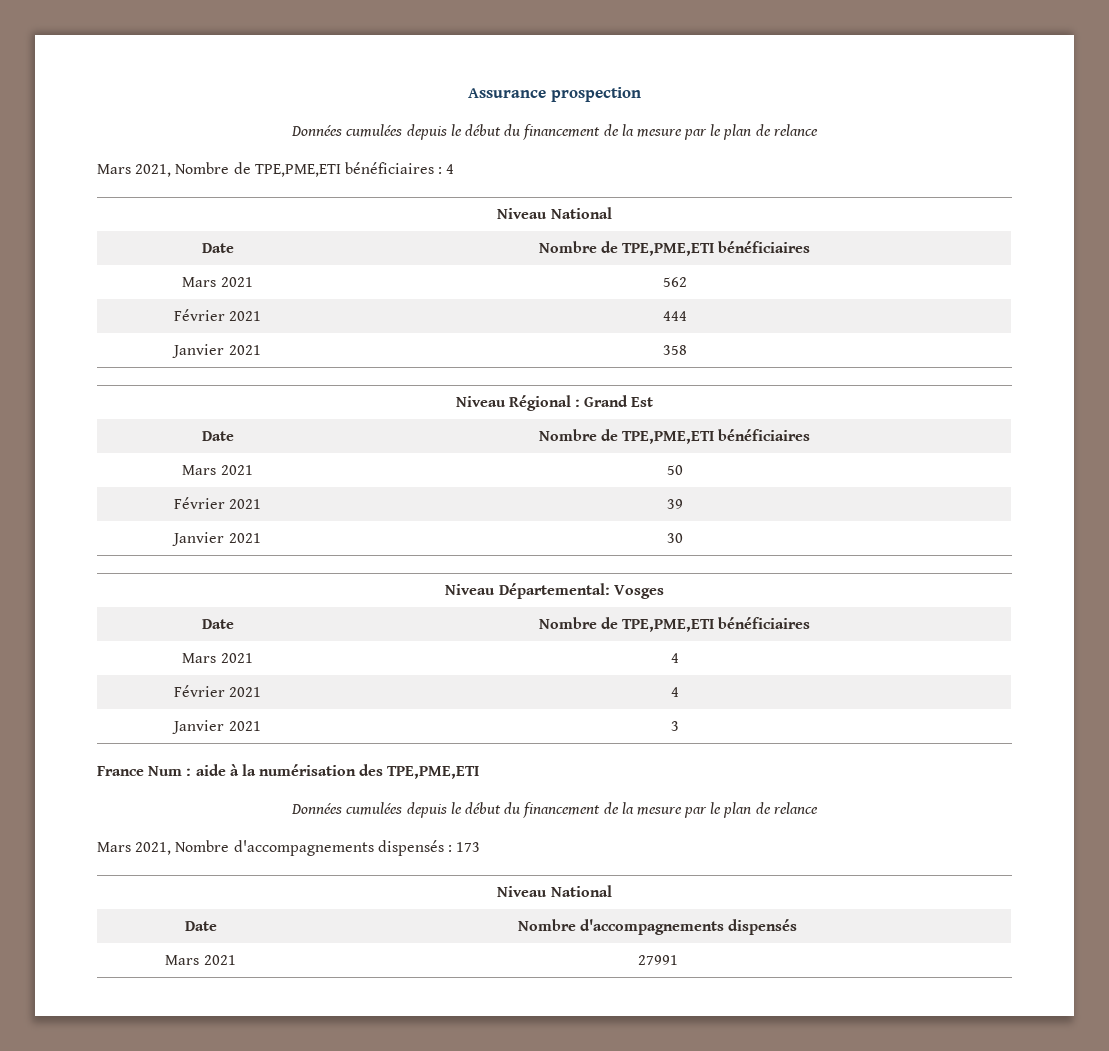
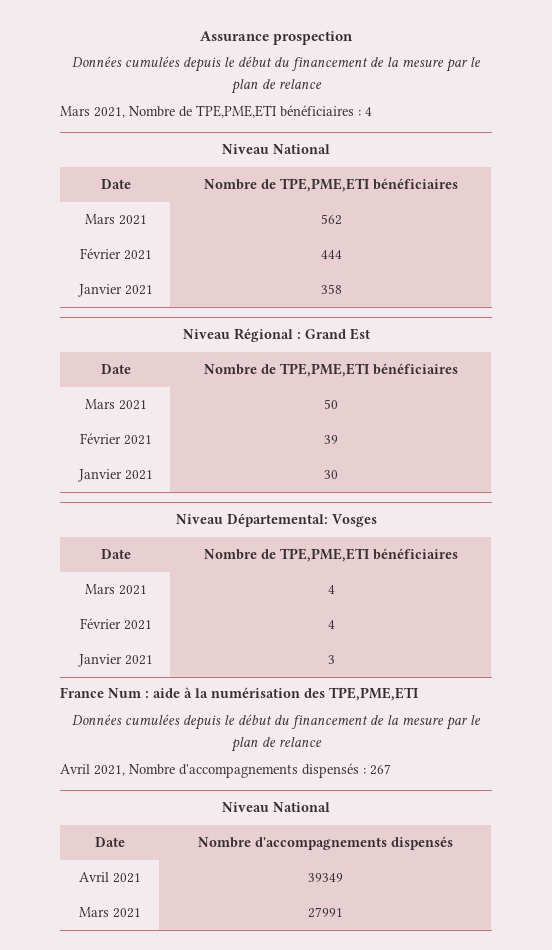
- Mars 2021, Nombre d'accompagnements dispensés : 173
+ Avril 2021, Nombre d'accompagnements dispensés : 267
+ Avril 2021 | 39349

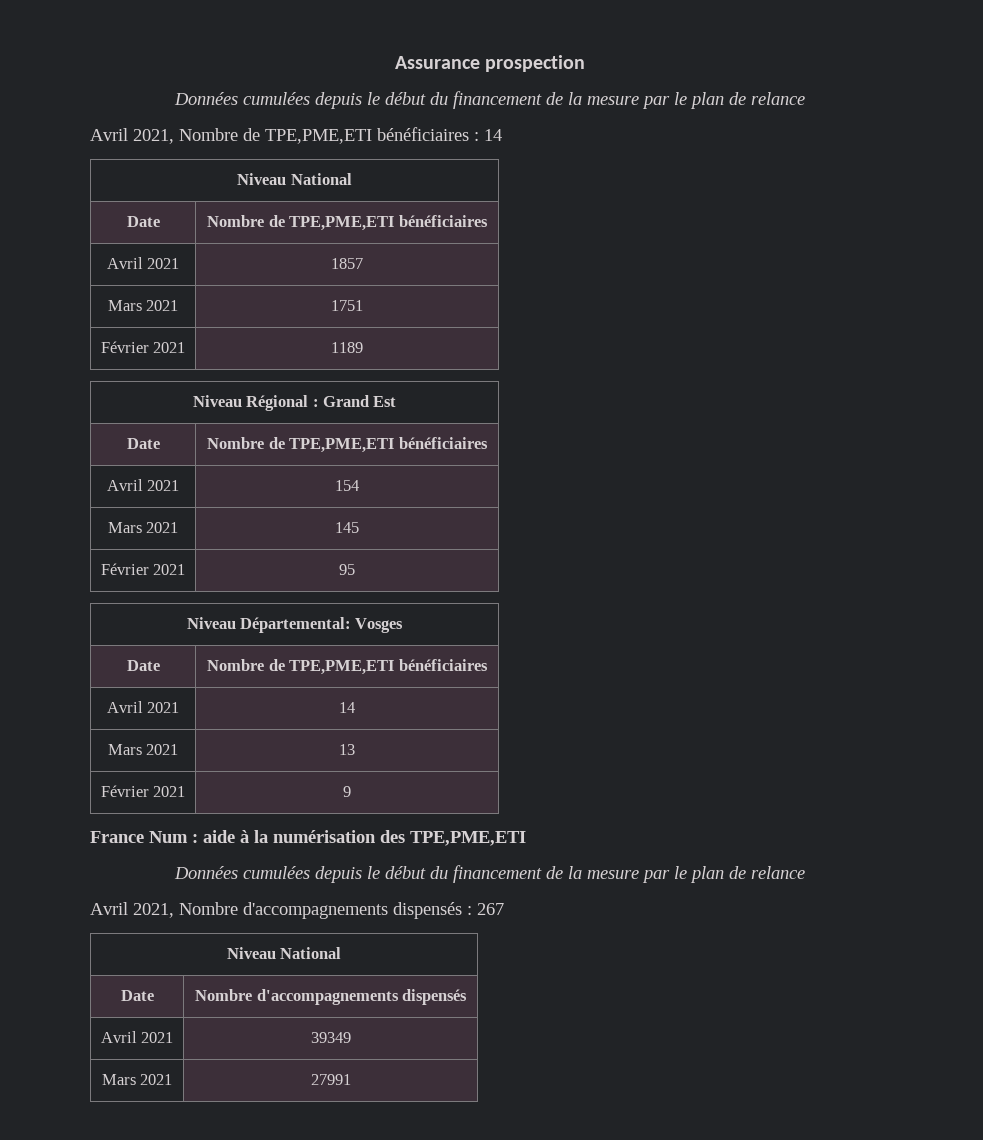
- Mars 2021, Nombre de TPE,PME,ETI bénéficiaires : 4
+ Avril 2021, Nombre de TPE,PME,ETI bénéficiaires : 14
- Mars 2021 | 562
- Février 2021 | 444
- Janvier 2021 | 358
+ Avril 2021 | 1857
+ Mars 2021 | 1751
+ Février 2021 | 1189
- Mars 2021 | 50
- Février 2021 | 39
- Janvier 2021 | 30
+ Avril 2021 | 154
+ Mars 2021 | 145
+ Février 2021 | 95
- Mars 2021 | 4
- Février 2021 | 4
- Janvier 2021 | 3
+ Avril 2021 | 14
+ Mars 2021 | 13
+ Février 2021 | 9

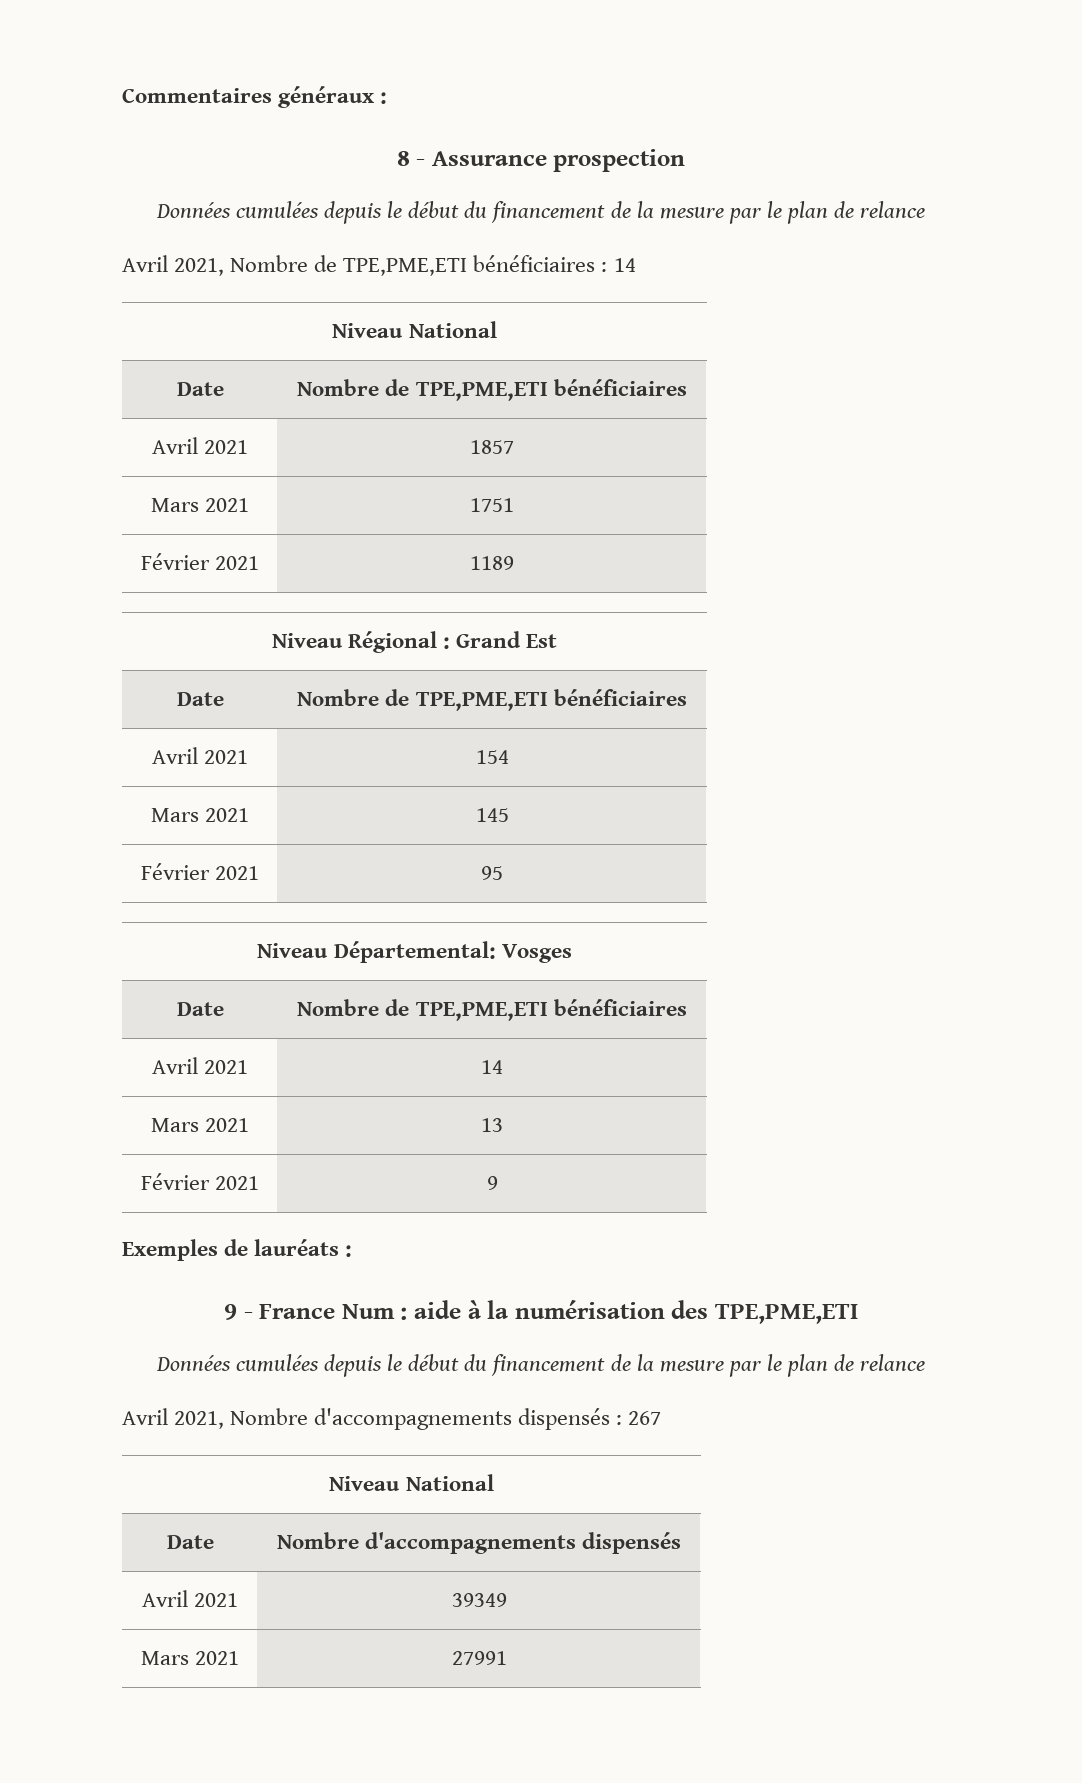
- Assurance prospection
+ Commentaires généraux :
+ 8 - Assurance prospection
- France Num : aide à la numérisation des TPE,PME,ETI
+ Exemples de lauréats :
+ 9 - France Num : aide à la numérisation des TPE,PME,ETI

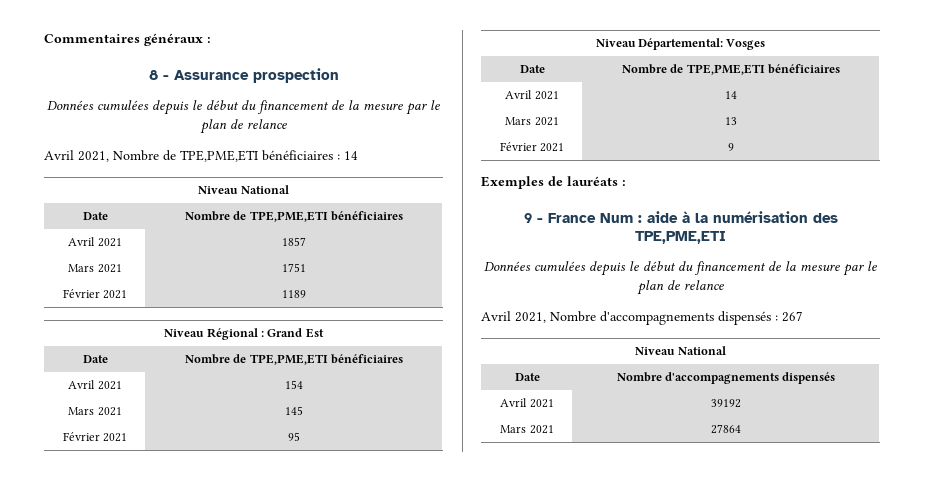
- Avril 2021 | 39349
- Mars 2021 | 27991
+ Avril 2021 | 39192
+ Mars 2021 | 27864

